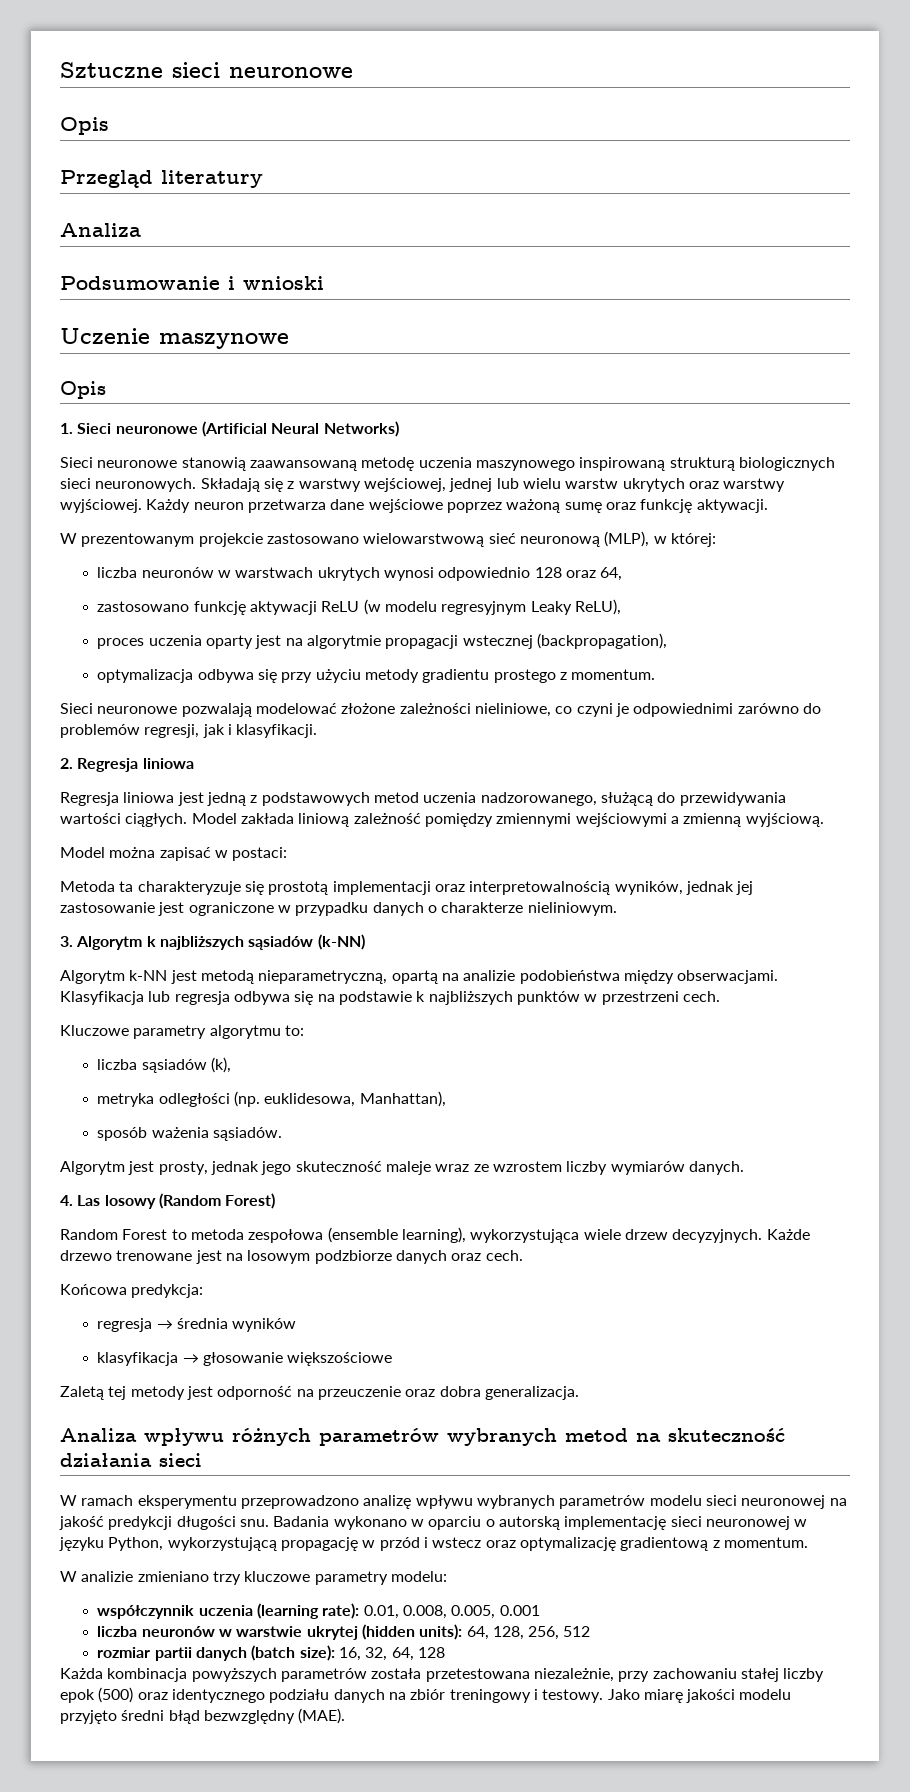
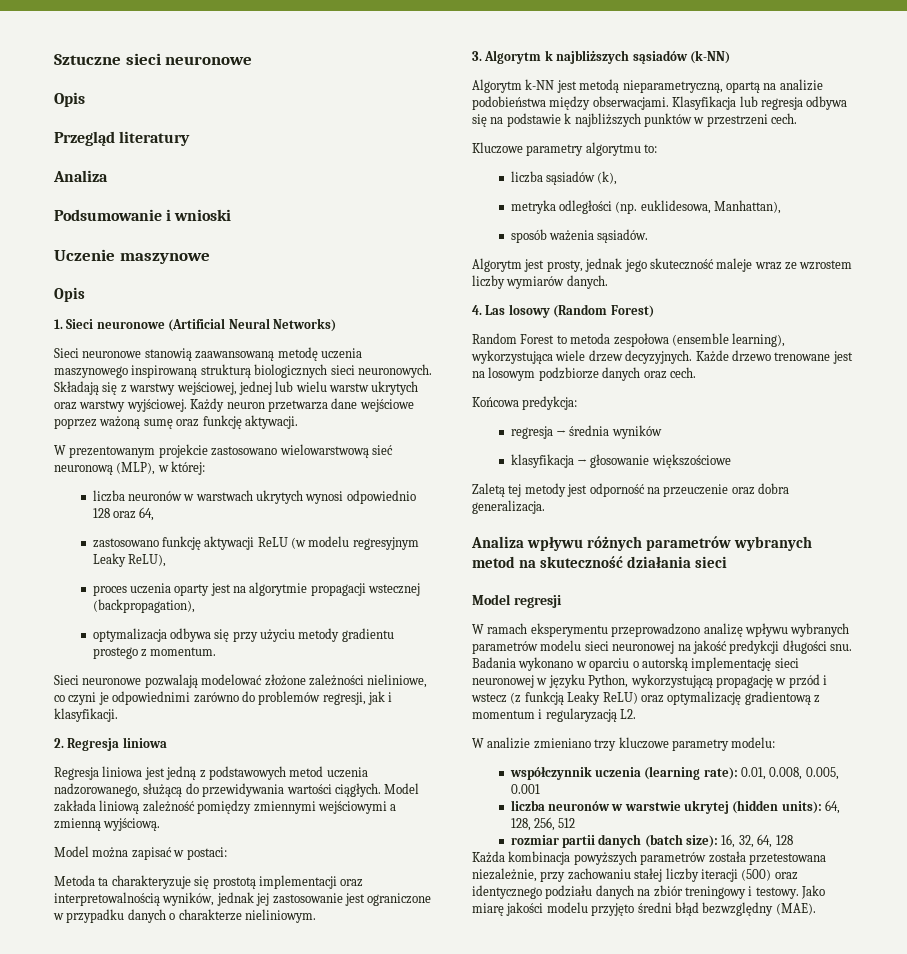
+ Model regresji
- Badania wykonano w oparciu o autorską implementację sieci neuronowej w języku Python, wykorzystującą propagację w przód i wstecz oraz optymalizację gradientową z momentum.
+ Badania wykonano w oparciu o autorską implementację sieci neuronowej w języku Python, wykorzystującą propagację w przód i wstecz (z funkcją Leaky ReLU) oraz optymalizację gradientową z momentum i regularyzacją L2.
- Każda kombinacja powyższych parametrów została przetestowana niezależnie, przy zachowaniu stałej liczby epok (500) oraz identycznego podziału danych na zbiór treningowy i testowy.
+ Każda kombinacja powyższych parametrów została przetestowana niezależnie, przy zachowaniu stałej liczby iteracji (500) oraz identycznego podziału danych na zbiór treningowy i testowy.

